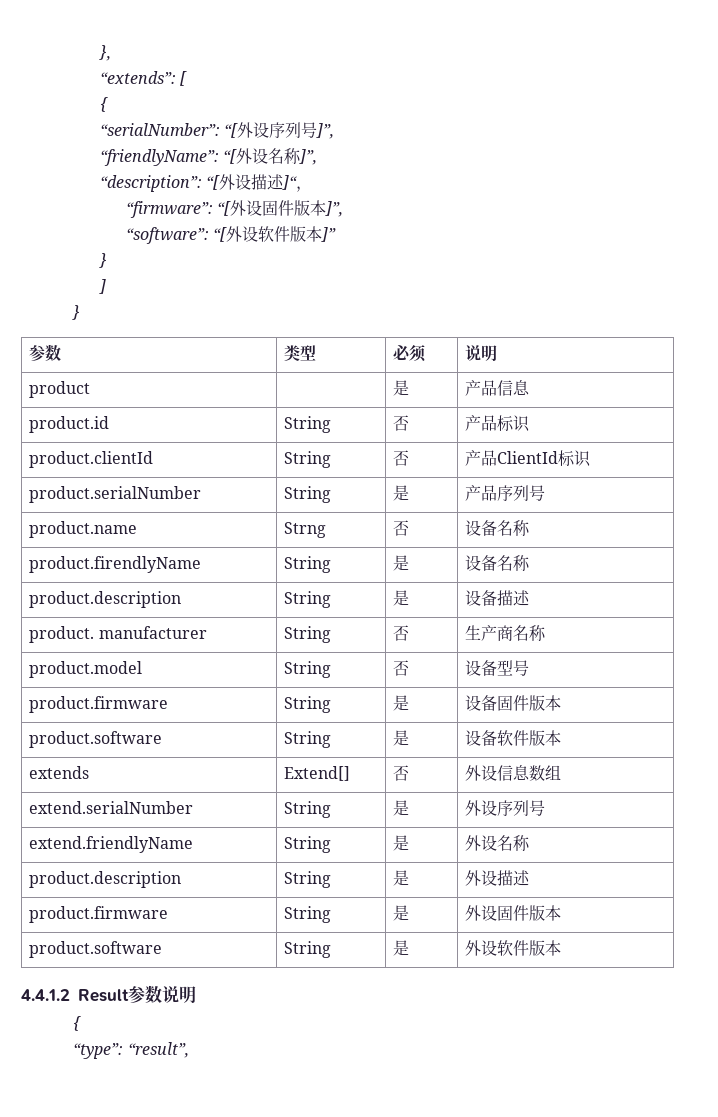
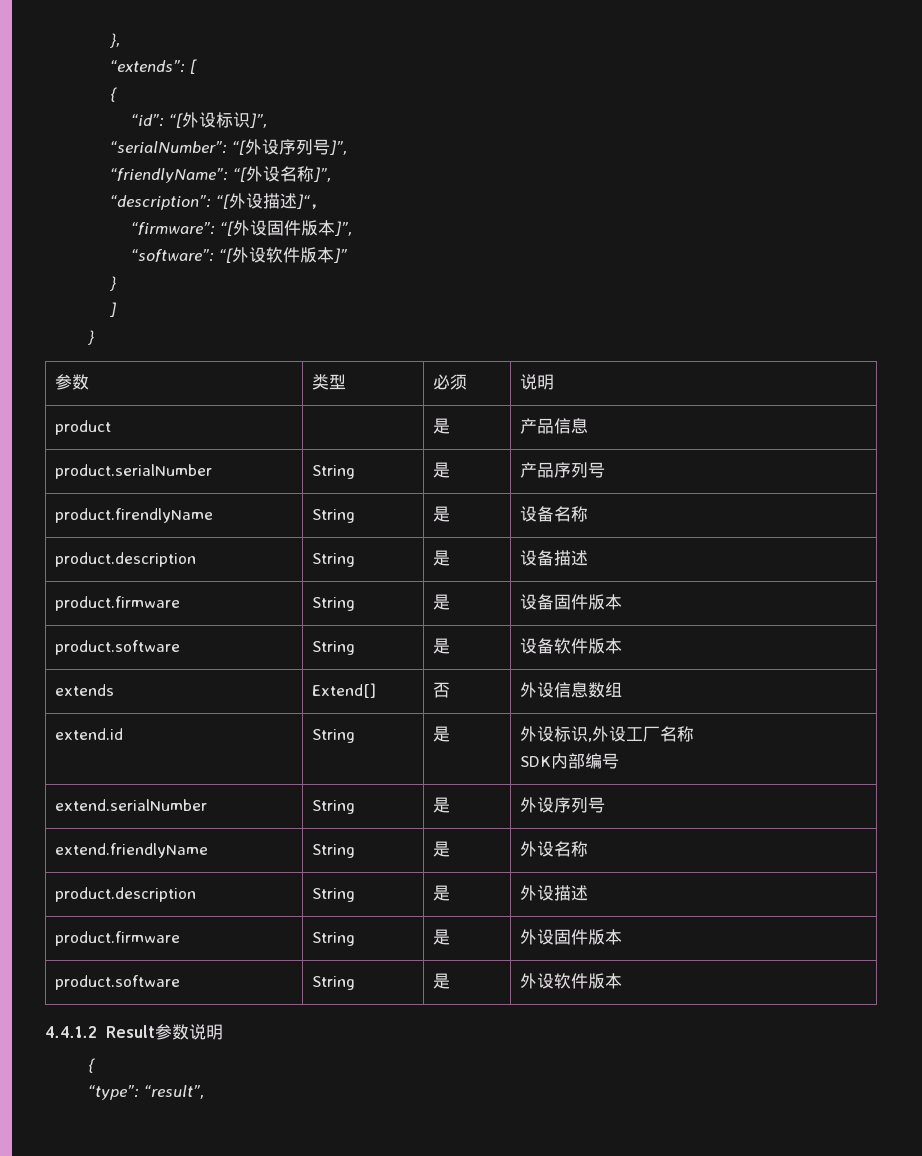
+ “id”: “[外设标识]”,
- product.id | String | 否 | 产品标识
- product.clientId | String | 否 | 产品ClientId标识
- product.name | Strng | 否 | 设备名称
- product. manufacturer | String | 否 | 生产商名称
- product.model | String | 否 | 设备型号
+ extend.id | String | 是 | 外设标识,外设工厂名称
+ SDK内部编号

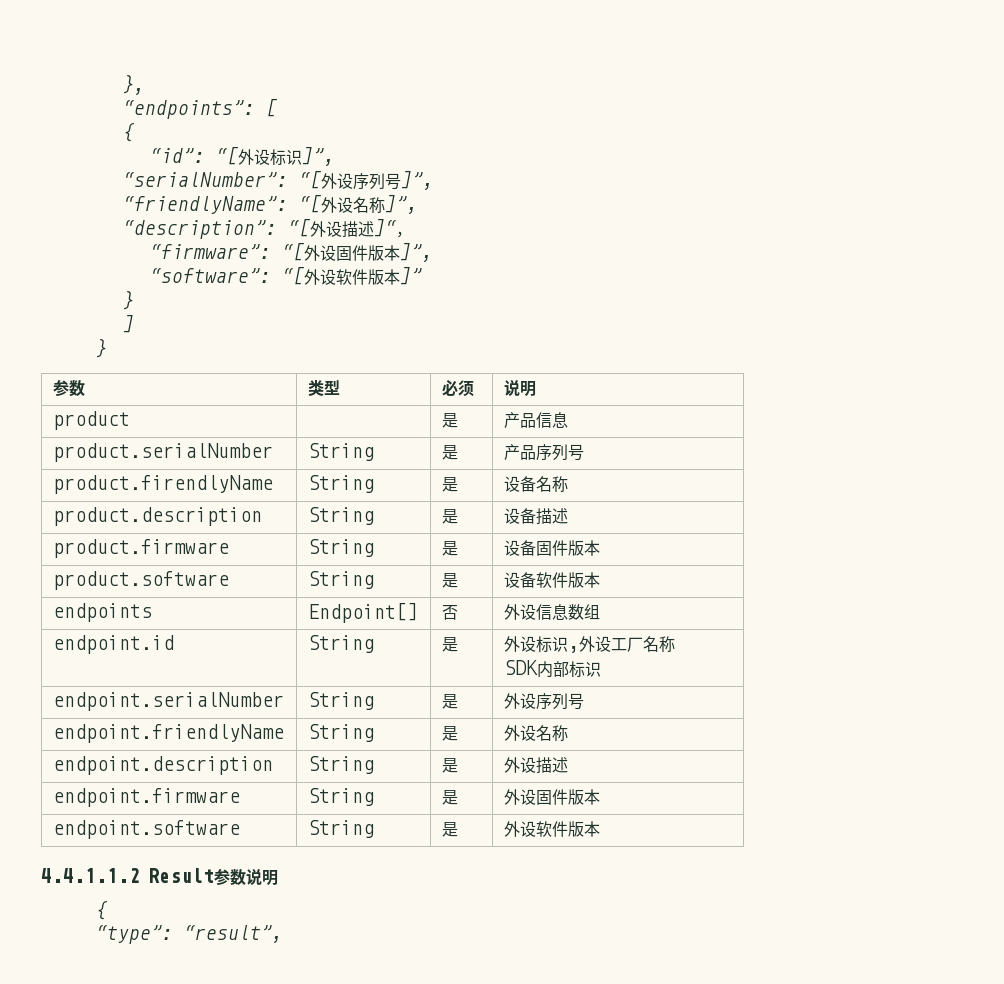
- “extends”: [
+ “endpoints”: [
- extends | Extend[] | 否 | 外设信息数组
+ endpoints | Endpoint[] | 否 | 外设信息数组
- extend.id | String | 是 | 外设标识,外设工厂名称
- SDK内部编号
- extend.serialNumber | String | 是 | 外设序列号
+ endpoint.id | String | 是 | 外设标识,外设工厂名称
+ SDK内部标识
+ endpoint.serialNumber | String | 是 | 外设序列号
- extend.friendlyName | String | 是 | 外设名称
+ endpoint.friendlyName | String | 是 | 外设名称
- product.description | String | 是 | 外设描述
+ endpoint.description | String | 是 | 外设描述
- product.firmware | String | 是 | 外设固件版本
+ endpoint.firmware | String | 是 | 外设固件版本
- product.software | String | 是 | 外设软件版本
+ endpoint.software | String | 是 | 外设软件版本
- 4.4.1.2 Result参数说明
+ 4.4.1.1.2 Result参数说明

